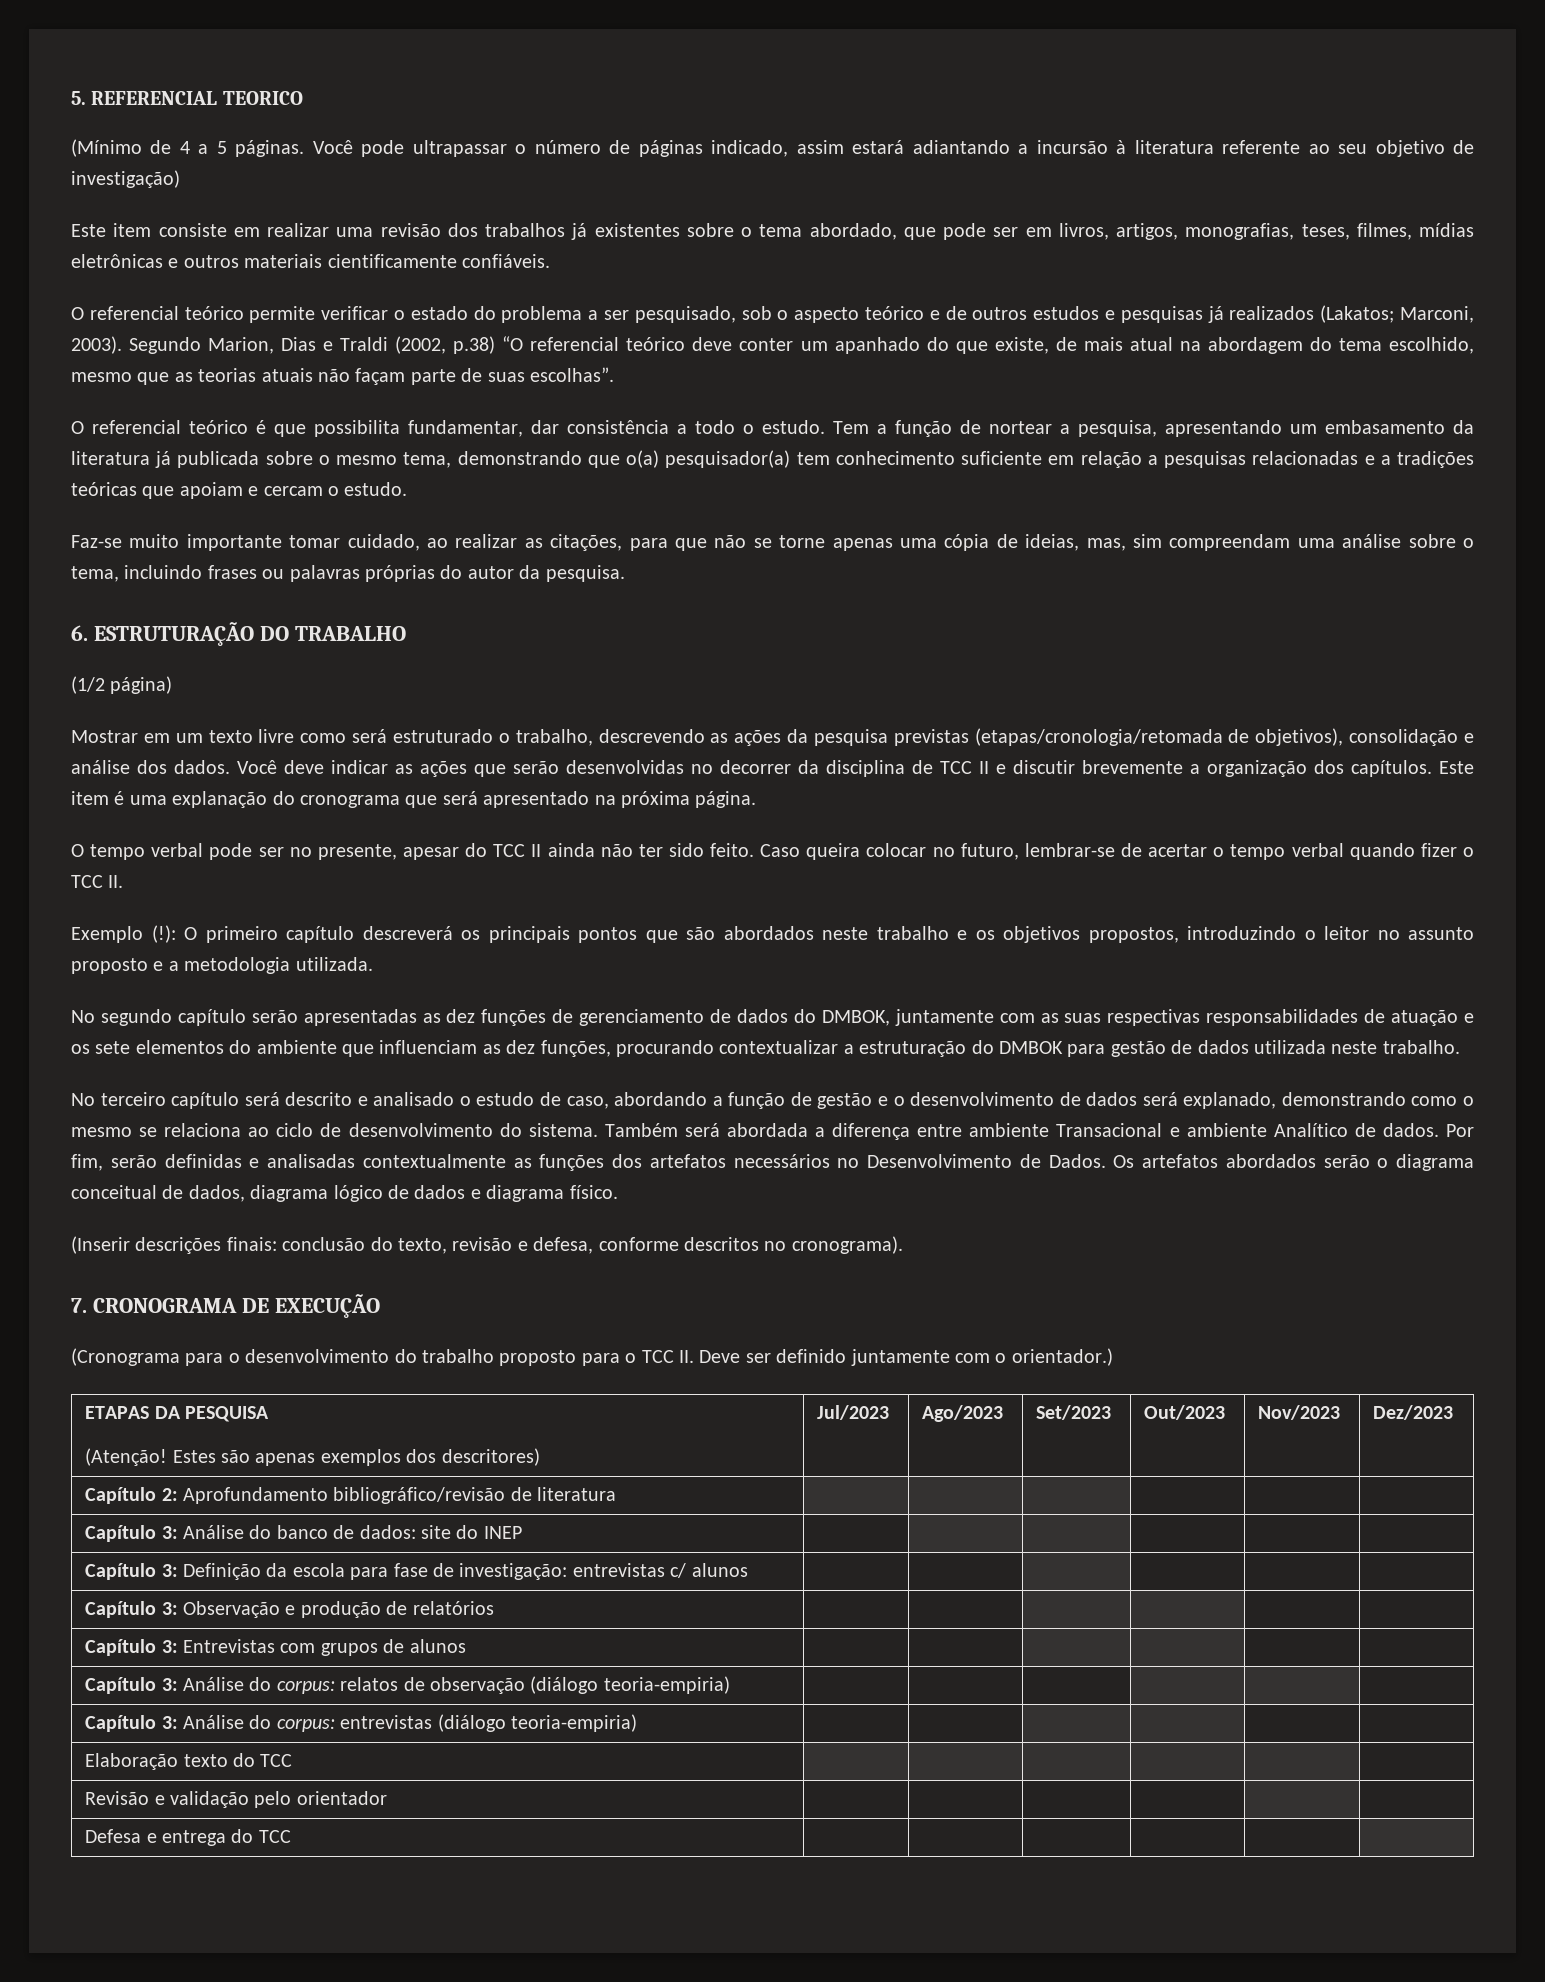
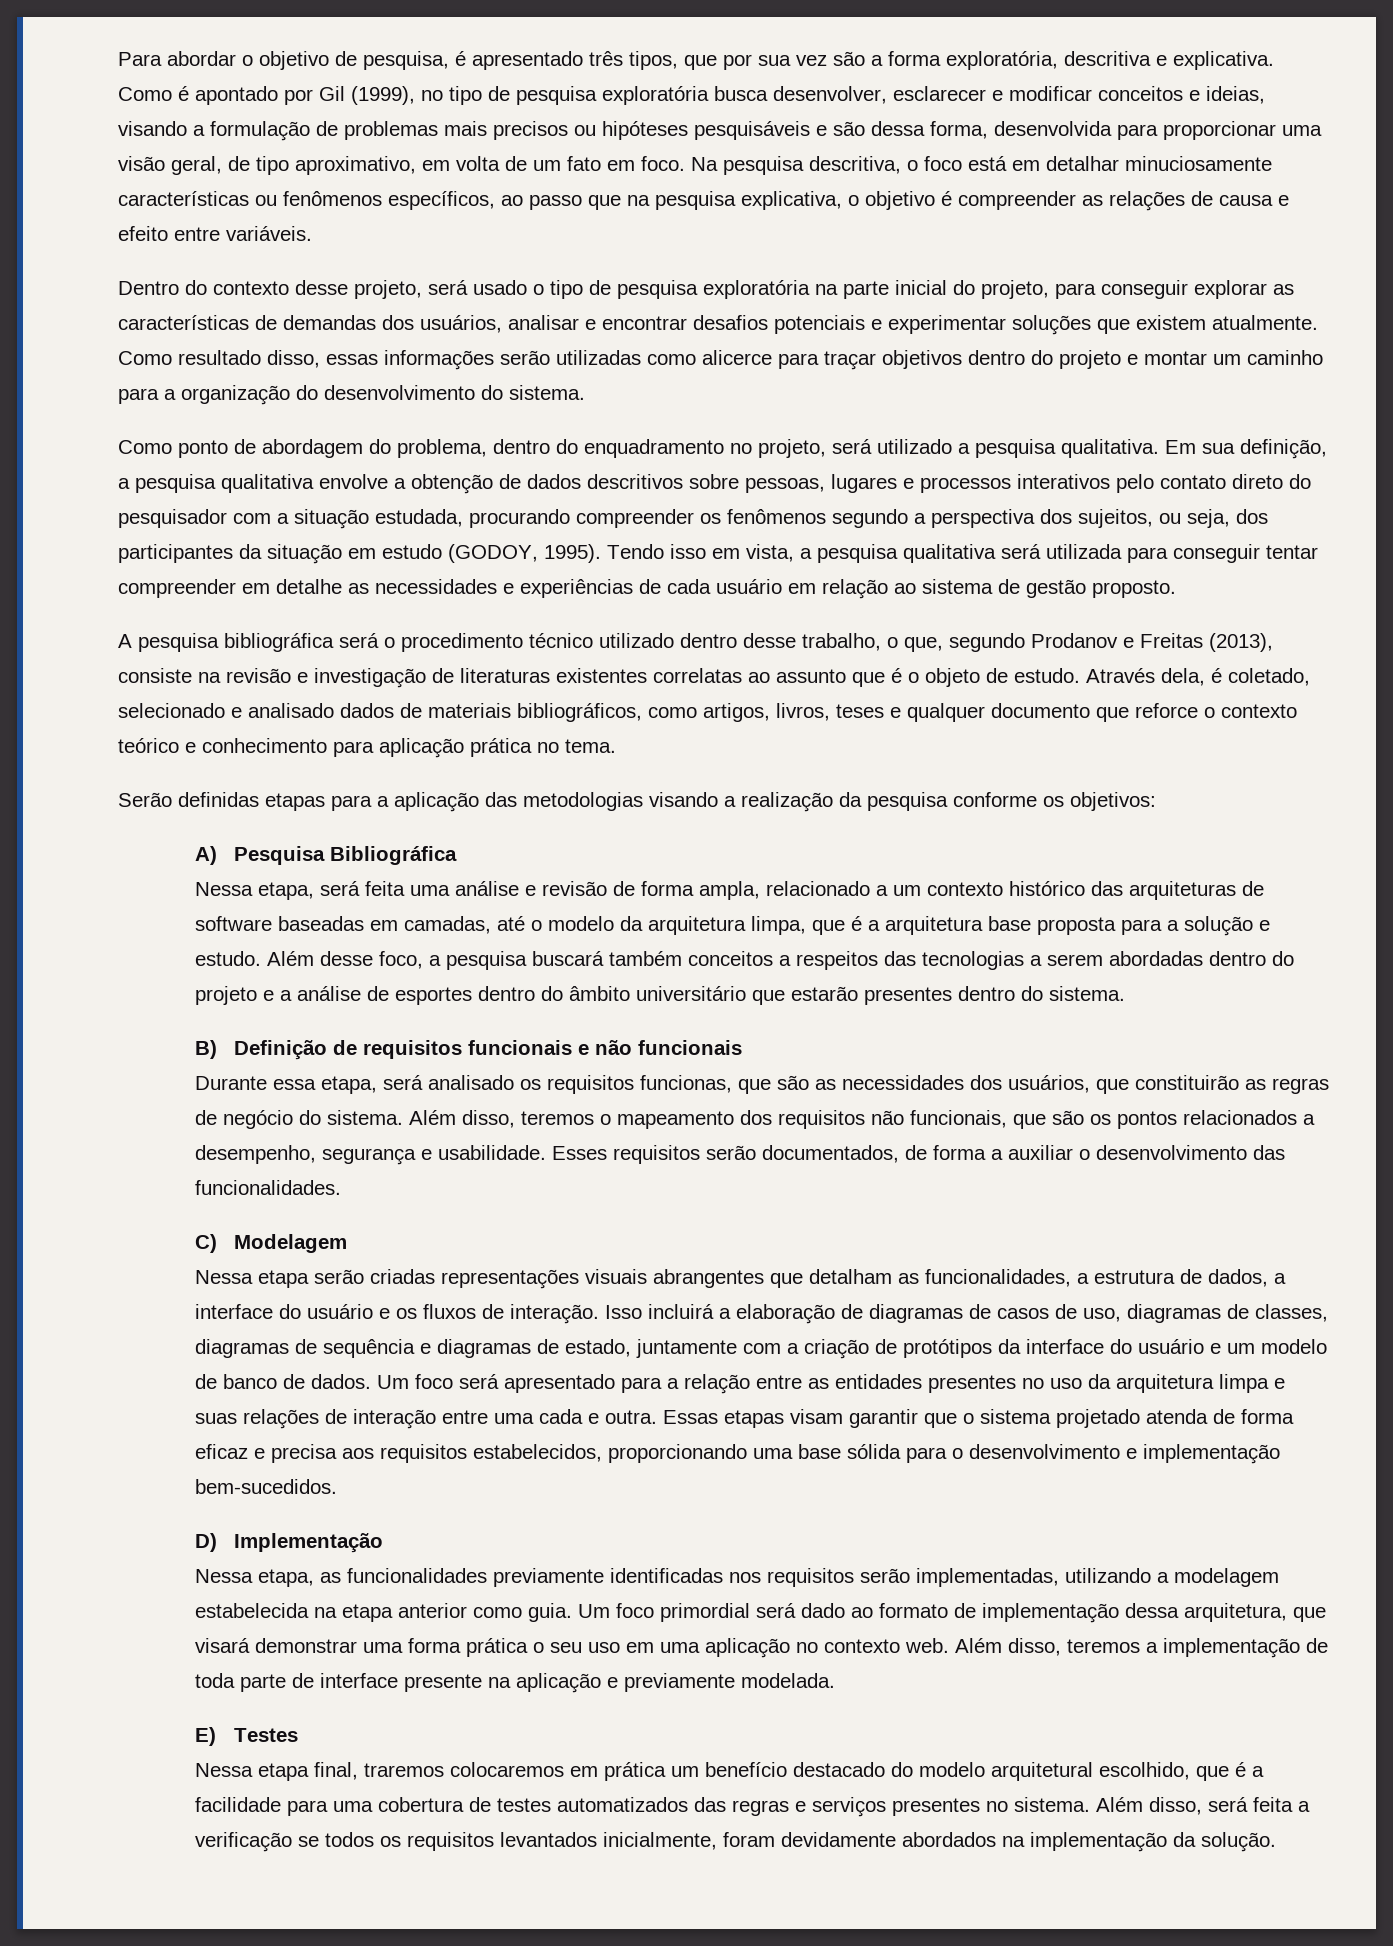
- 5. REFERENCIAL TEORICO
- (Mínimo de 4 a 5 páginas. Você pode ultrapassar o número de páginas indicado, assim estará adiantando a incursão à literatura referente ao seu objetivo de investigação)
- Este item consiste em realizar uma revisão dos trabalhos já existentes sobre o tema abordado, que pode ser em livros, artigos, monografias, teses, filmes, mídias eletrônicas e outros materiais cientificamente confiáveis.
- O referencial teórico permite verificar o estado do problema a ser pesquisado, sob o aspecto teórico e de outros estudos e pesquisas já realizados (Lakatos; Marconi, 2003). Segundo Marion, Dias e Traldi (2002, p.38) “O referencial teórico deve conter um apanhado do que existe, de mais atual na abordagem do tema escolhido, mesmo que as teorias atuais não façam parte de suas escolhas”.
- O referencial teórico é que possibilita fundamentar, dar consistência a todo o estudo. Tem a função de nortear a pesquisa, apresentando um embasamento da literatura já publicada sobre o mesmo tema, demonstrando que o(a) pesquisador(a) tem conhecimento suficiente em relação a pesquisas relacionadas e a tradições teóricas que apoiam e cercam o estudo.
- Faz-se muito importante tomar cuidado, ao realizar as citações, para que não se torne apenas uma cópia de ideias, mas, sim compreendam uma análise sobre o tema, incluindo frases ou palavras próprias do autor da pesquisa.
- 6. ESTRUTURAÇÃO DO TRABALHO
- (1/2 página)
- Mostrar em um texto livre como será estruturado o trabalho, descrevendo as ações da pesquisa previstas (etapas/cronologia/retomada de objetivos), consolidação e análise dos dados. Você deve indicar as ações que serão desenvolvidas no decorrer da disciplina de TCC II e discutir brevemente a organização dos capítulos. Este item é uma explanação do cronograma que será apresentado na próxima página.
- O tempo verbal pode ser no presente, apesar do TCC II ainda não ter sido feito. Caso queira colocar no futuro, lembrar-se de acertar o tempo verbal quando fizer o TCC II.
- Exemplo (!): O primeiro capítulo descreverá os principais pontos que são abordados neste trabalho e os objetivos propostos, introduzindo o leitor no assunto proposto e a metodologia utilizada.
- No segundo capítulo serão apresentadas as dez funções de gerenciamento de dados do DMBOK, juntamente com as suas respectivas responsabilidades de atuação e os sete elementos do ambiente que influenciam as dez funções, procurando contextualizar a estruturação do DMBOK para gestão de dados utilizada neste trabalho.
- No terceiro capítulo será descrito e analisado o estudo de caso, abordando a função de gestão e o desenvolvimento de dados será explanado, demonstrando como o mesmo se relaciona ao ciclo de desenvolvimento do sistema. Também será abordada a diferença entre ambiente Transacional e ambiente Analítico de dados. Por fim, serão definidas e analisadas contextualmente as funções dos artefatos necessários no Desenvolvimento de Dados. Os artefatos abordados serão o diagrama conceitual de dados, diagrama lógico de dados e diagrama físico.
- (Inserir descrições finais: conclusão do texto, revisão e defesa, conforme descritos no cronograma).
- 7. CRONOGRAMA DE EXECUÇÃO
- (Cronograma para o desenvolvimento do trabalho proposto para o TCC II. Deve ser definido juntamente com o orientador.)
- ETAPAS DA PESQUISA
- (Atenção! Estes são apenas exemplos dos descritores) | Jul/2023 | Ago/2023 | Set/2023 | Out/2023 | Nov/2023 | Dez/2023
- Capítulo 2: Aprofundamento bibliográfico/revisão de literatura | | | | | |
- Capítulo 3: Análise do banco de dados: site do INEP | | | | | |
- Capítulo 3: Definição da escola para fase de investigação: entrevistas c/ alunos | | | | | |
- Capítulo 3: Observação e produção de relatórios | | | | | |
- Capítulo 3: Entrevistas com grupos de alunos | | | | | |
- Capítulo 3: Análise do corpus: relatos de observação (diálogo teoria-empiria) | | | | | |
- Capítulo 3: Análise do corpus: entrevistas (diálogo teoria-empiria) | | | | | |
- Elaboração texto do TCC | | | | | |
- Revisão e validação pelo orientador | | | | | |
- Defesa e entrega do TCC | | | | | |
+ Para abordar o objetivo de pesquisa, é apresentado três tipos, que por sua vez são a forma exploratória, descritiva e explicativa. Como é apontado por Gil (1999), no tipo de pesquisa exploratória busca desenvolver, esclarecer e modificar conceitos e ideias, visando a formulação de problemas mais precisos ou hipóteses pesquisáveis e são dessa forma, desenvolvida para proporcionar uma visão geral, de tipo aproximativo, em volta de um fato em foco. Na pesquisa descritiva, o foco está em detalhar minuciosamente características ou fenômenos específicos, ao passo que na pesquisa explicativa, o objetivo é compreender as relações de causa e efeito entre variáveis.
+ Dentro do contexto desse projeto, será usado o tipo de pesquisa exploratória na parte inicial do projeto, para conseguir explorar as características de demandas dos usuários, analisar e encontrar desafios potenciais e experimentar soluções que existem atualmente. Como resultado disso, essas informações serão utilizadas como alicerce para traçar objetivos dentro do projeto e montar um caminho para a organização do desenvolvimento do sistema.
+ Como ponto de abordagem do problema, dentro do enquadramento no projeto, será utilizado a pesquisa qualitativa. Em sua definição, a pesquisa qualitativa envolve a obtenção de dados descritivos sobre pessoas, lugares e processos interativos pelo contato direto do pesquisador com a situação estudada, procurando compreender os fenômenos segundo a perspectiva dos sujeitos, ou seja, dos participantes da situação em estudo (GODOY, 1995). Tendo isso em vista, a pesquisa qualitativa será utilizada para conseguir tentar compreender em detalhe as necessidades e experiências de cada usuário em relação ao sistema de gestão proposto.
+ A pesquisa bibliográfica será o procedimento técnico utilizado dentro desse trabalho, o que, segundo Prodanov e Freitas (2013), consiste na revisão e investigação de literaturas existentes correlatas ao assunto que é o objeto de estudo. Através dela, é coletado, selecionado e analisado dados de materiais bibliográficos, como artigos, livros, teses e qualquer documento que reforce o contexto teórico e conhecimento para aplicação prática no tema.
+ Serão definidas etapas para a aplicação das metodologias visando a realização da pesquisa conforme os objetivos:
+ A) Pesquisa Bibliográfica
+ Nessa etapa, será feita uma análise e revisão de forma ampla, relacionado a um contexto histórico das arquiteturas de software baseadas em camadas, até o modelo da arquitetura limpa, que é a arquitetura base proposta para a solução e estudo. Além desse foco, a pesquisa buscará também conceitos a respeitos das tecnologias a serem abordadas dentro do projeto e a análise de esportes dentro do âmbito universitário que estarão presentes dentro do sistema.
+ B) Definição de requisitos funcionais e não funcionais
+ Durante essa etapa, será analisado os requisitos funcionas, que são as necessidades dos usuários, que constituirão as regras de negócio do sistema. Além disso, teremos o mapeamento dos requisitos não funcionais, que são os pontos relacionados a desempenho, segurança e usabilidade. Esses requisitos serão documentados, de forma a auxiliar o desenvolvimento das funcionalidades.
+ C) Modelagem
+ Nessa etapa serão criadas representações visuais abrangentes que detalham as funcionalidades, a estrutura de dados, a interface do usuário e os fluxos de interação. Isso incluirá a elaboração de diagramas de casos de uso, diagramas de classes, diagramas de sequência e diagramas de estado, juntamente com a criação de protótipos da interface do usuário e um modelo de banco de dados. Um foco será apresentado para a relação entre as entidades presentes no uso da arquitetura limpa e suas relações de interação entre uma cada e outra. Essas etapas visam garantir que o sistema projetado atenda de forma eficaz e precisa aos requisitos estabelecidos, proporcionando uma base sólida para o desenvolvimento e implementação bem-sucedidos.
+ D) Implementação
+ Nessa etapa, as funcionalidades previamente identificadas nos requisitos serão implementadas, utilizando a modelagem estabelecida na etapa anterior como guia. Um foco primordial será dado ao formato de implementação dessa arquitetura, que visará demonstrar uma forma prática o seu uso em uma aplicação no contexto web. Além disso, teremos a implementação de toda parte de interface presente na aplicação e previamente modelada.
+ E) Testes
+ Nessa etapa final, traremos colocaremos em prática um benefício destacado do modelo arquitetural escolhido, que é a facilidade para uma cobertura de testes automatizados das regras e serviços presentes no sistema. Além disso, será feita a verificação se todos os requisitos levantados inicialmente, foram devidamente abordados na implementação da solução.

